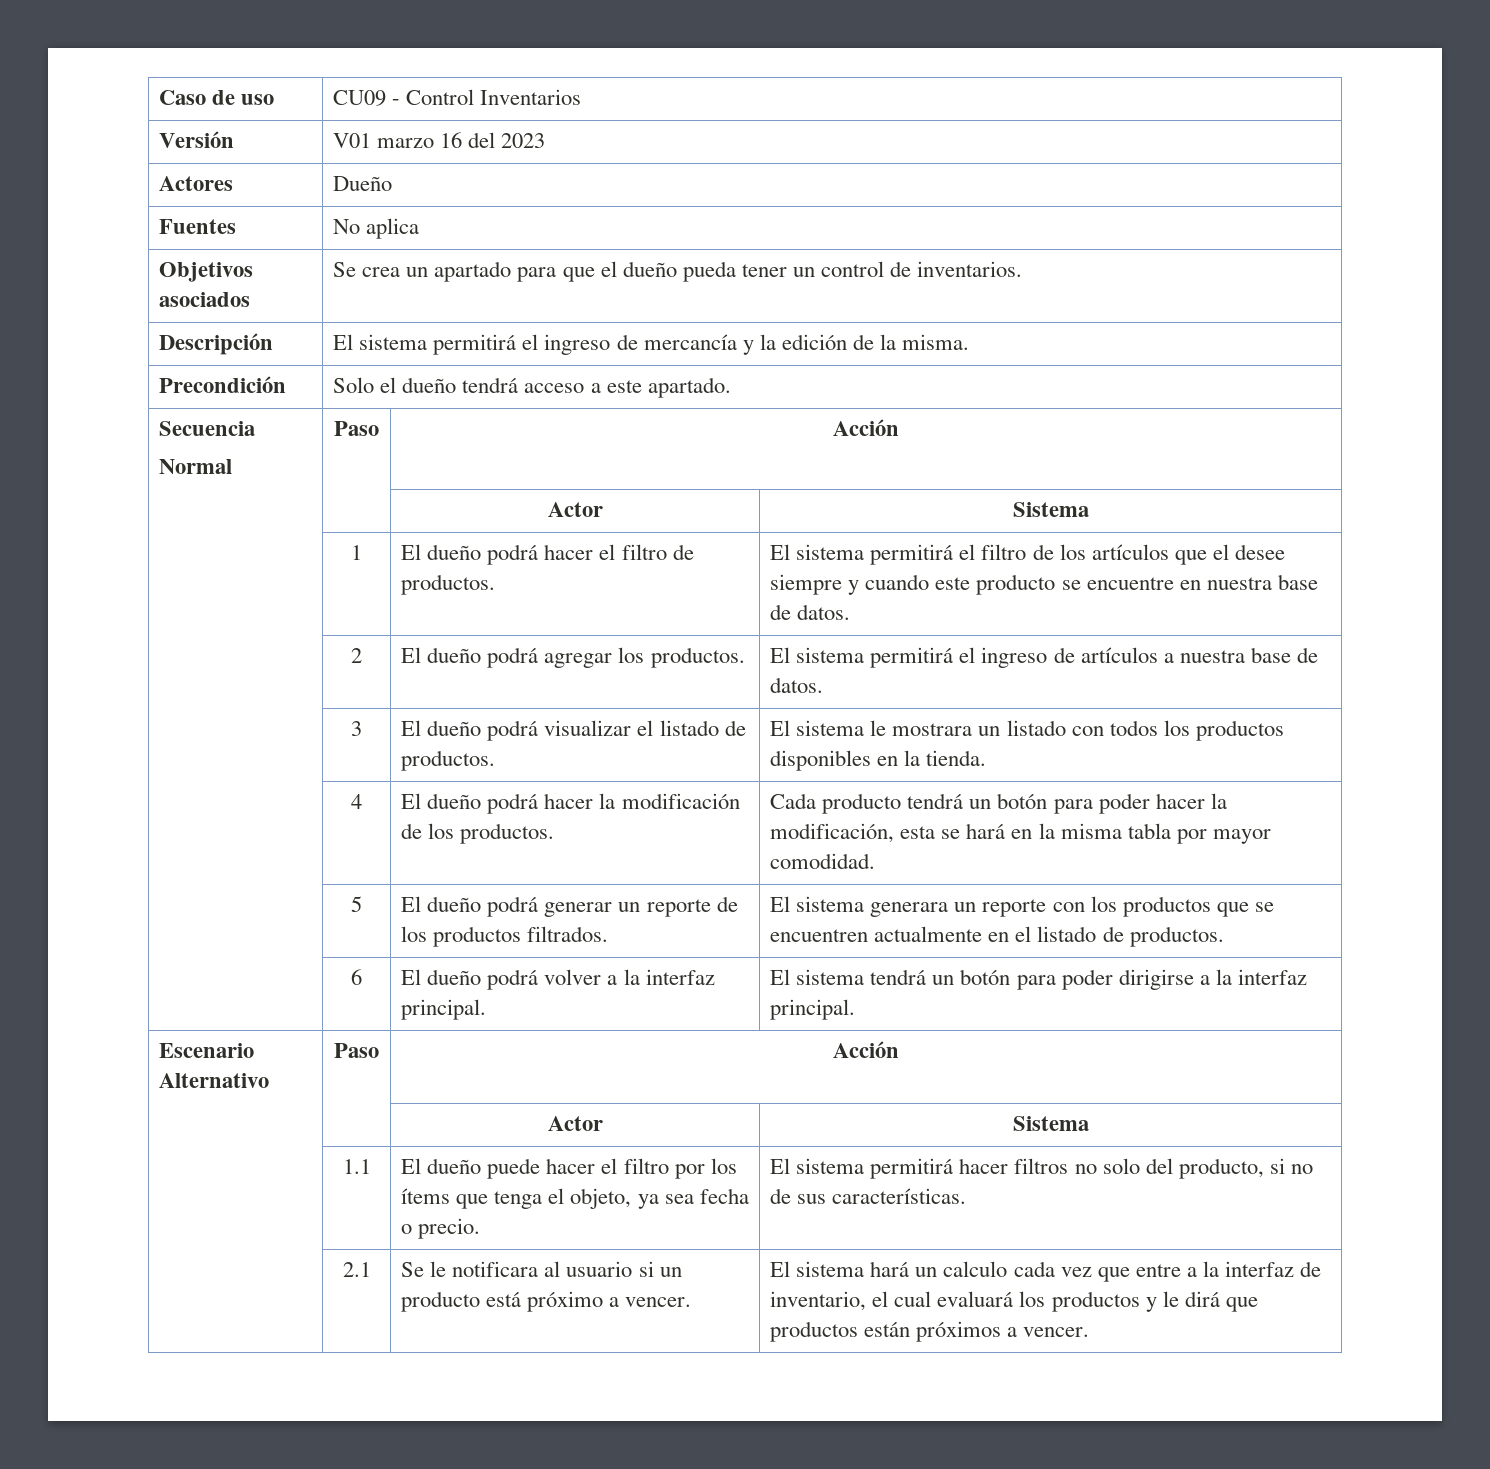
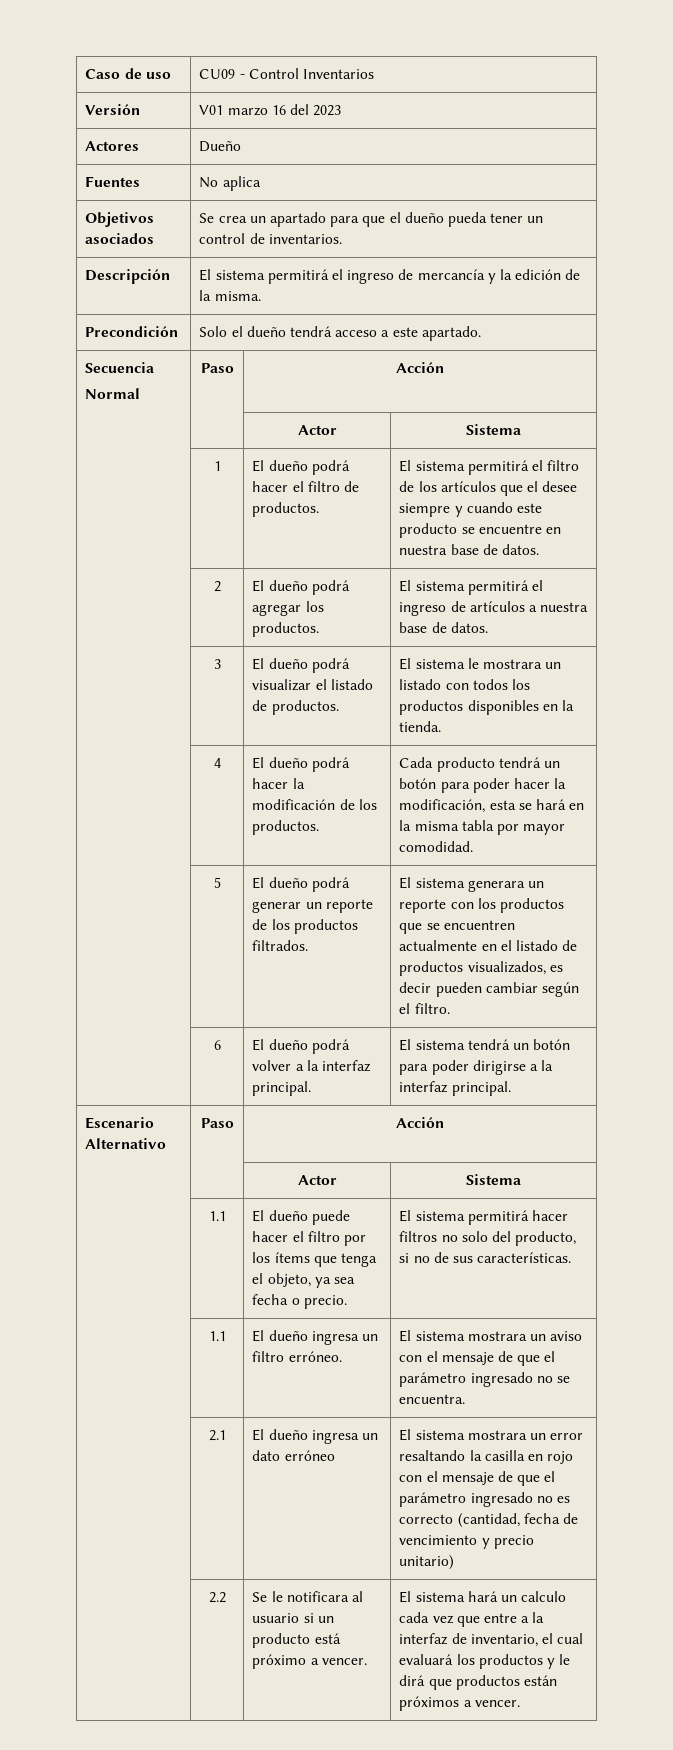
- | 5 | El dueño podrá generar un reporte de los productos filtrados. | El sistema generara un reporte con los productos que se encuentren actualmente en el listado de productos.
+ | 5 | El dueño podrá generar un reporte de los productos filtrados. | El sistema generara un reporte con los productos que se encuentren actualmente en el listado de productos visualizados, es decir pueden cambiar según el filtro.
- 2.1
+ 1.1 | El dueño ingresa un filtro erróneo. | El sistema mostrara un aviso con el mensaje de que el parámetro ingresado no se encuentra.
+ | 2.1 | El dueño ingresa un dato erróneo | El sistema mostrara un error resaltando la casilla en rojo con el mensaje de que el parámetro ingresado no es correcto (cantidad, fecha de vencimiento y precio unitario)
+ | 2.2

